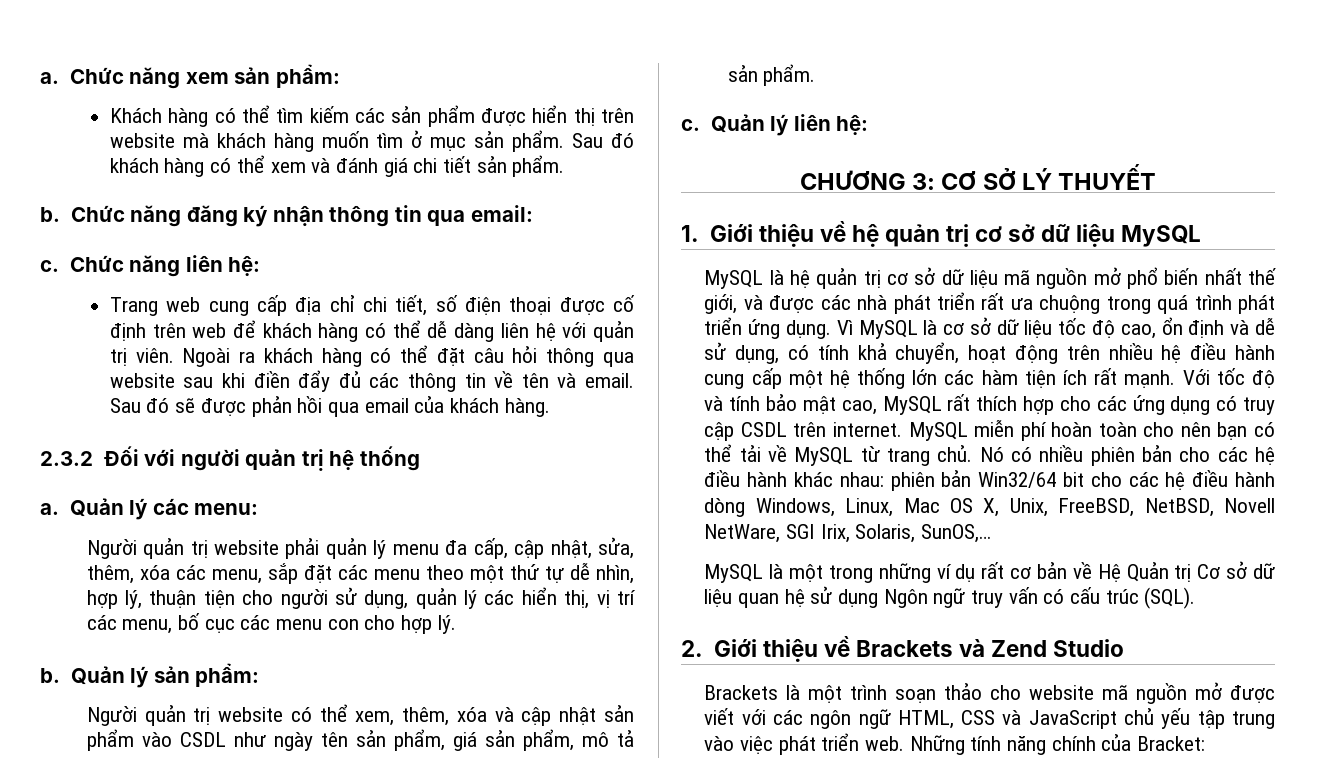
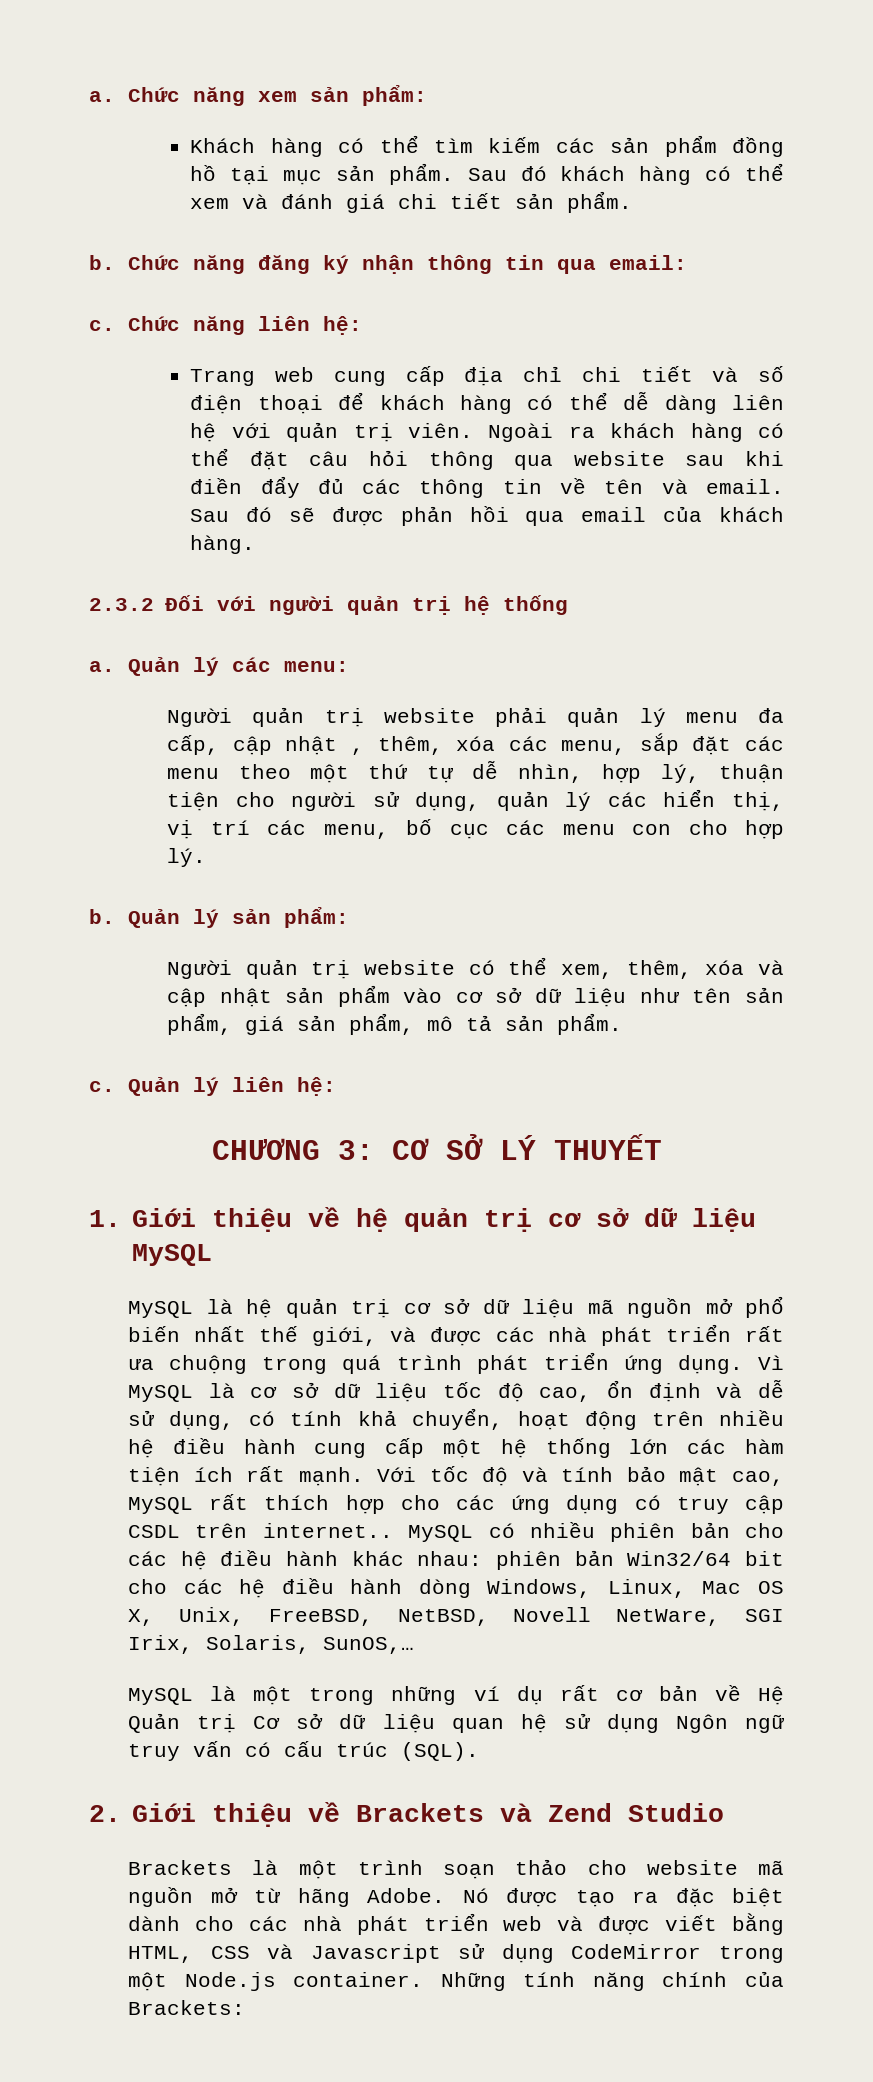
- Khách hàng có thể tìm kiếm các sản phẩm được hiển thị trên website mà khách hàng muốn tìm ở mục sản phẩm.
+ Khách hàng có thể tìm kiếm các sản phẩm đồng hồ tại mục sản phẩm.
- Trang web cung cấp địa chỉ chi tiết, số điện thoại được cố định trên web để khách hàng có thể dễ dàng liên hệ với quản trị viên.
+ Trang web cung cấp địa chỉ chi tiết và số điện thoại để khách hàng có thể dễ dàng liên hệ với quản trị viên.
- Người quản trị website phải quản lý menu đa cấp, cập nhật, sửa, thêm, xóa các menu, sắp đặt các menu theo một thứ tự dễ nhìn, hợp lý, thuận tiện cho người sử dụng, quản lý các hiển thị, vị trí các menu, bố cục các menu con cho hợp lý.
+ Người quản trị website phải quản lý menu đa cấp, cập nhật , thêm, xóa các menu, sắp đặt các menu theo một thứ tự dễ nhìn, hợp lý, thuận tiện cho người sử dụng, quản lý các hiển thị, vị trí các menu, bố cục các menu con cho hợp lý.
- Người quản trị website có thể xem, thêm, xóa và cập nhật sản phẩm vào CSDL như ngày tên sản phẩm, giá sản phẩm, mô tả sản phẩm.
+ Người quản trị website có thể xem, thêm, xóa và cập nhật sản phẩm vào cơ sở dữ liệu như tên sản phẩm, giá sản phẩm, mô tả sản phẩm.
- Với tốc độ và tính bảo mật cao, MySQL rất thích hợp cho các ứng dụng có truy cập CSDL trên internet. MySQL miễn phí hoàn toàn cho nên bạn có thể tải về MySQL từ trang chủ. Nó có nhiều phiên bản cho các hệ điều hành khác nhau: phiên bản Win32/64 bit cho các hệ điều hành dòng Windows, Linux, Mac OS X, Unix, FreeBSD, NetBSD, Novell NetWare, SGI Irix, Solaris, SunOS,…
+ Với tốc độ và tính bảo mật cao, MySQL rất thích hợp cho các ứng dụng có truy cập CSDL trên internet.. MySQL có nhiều phiên bản cho các hệ điều hành khác nhau: phiên bản Win32/64 bit cho các hệ điều hành dòng Windows, Linux, Mac OS X, Unix, FreeBSD, NetBSD, Novell NetWare, SGI Irix, Solaris, SunOS,…
- Brackets là một trình soạn thảo cho website mã nguồn mở được viết với các ngôn ngữ HTML, CSS và JavaScript chủ yếu tập trung vào việc phát triển web.
+ Brackets là một trình soạn thảo cho website mã nguồn mở từ hãng Adobe. Nó được tạo ra đặc biệt dành cho các nhà phát triển web và được viết bằng HTML, CSS và Javascript sử dụng CodeMirror trong một Node.js container.
- Những tính năng chính của Bracket:
+ Những tính năng chính của Brackets:

